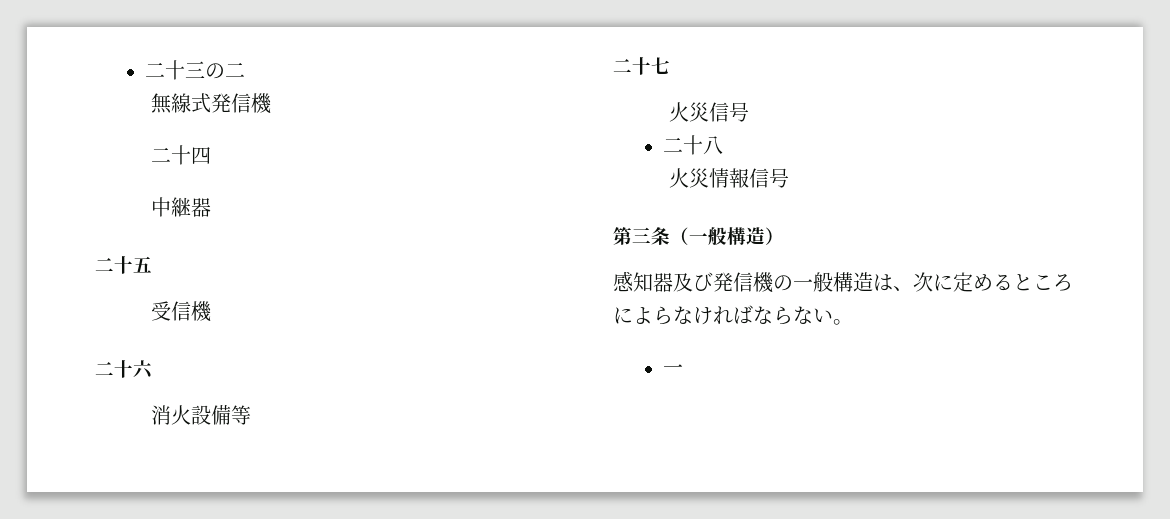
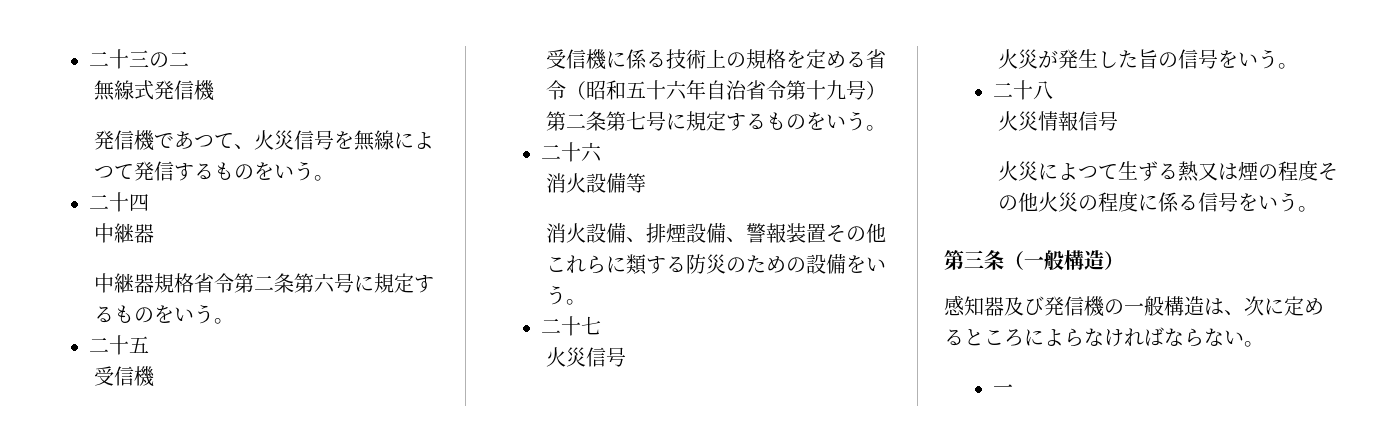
+ 発信機であつて、火災信号を無線によつて発信するものをいう。
  二十四
  中継器
+ 中継器規格省令第二条第六号に規定するものをいう。
  二十五
  受信機
+ 受信機に係る技術上の規格を定める省令（昭和五十六年自治省令第十九号）第二条第七号に規定するものをいう。
  二十六
  消火設備等
+ 消火設備、排煙設備、警報装置その他これらに類する防災のための設備をいう。
  二十七
  火災信号
+ 火災が発生した旨の信号をいう。
+ 火災によつて生ずる熱又は煙の程度その他火災の程度に係る信号をいう。

